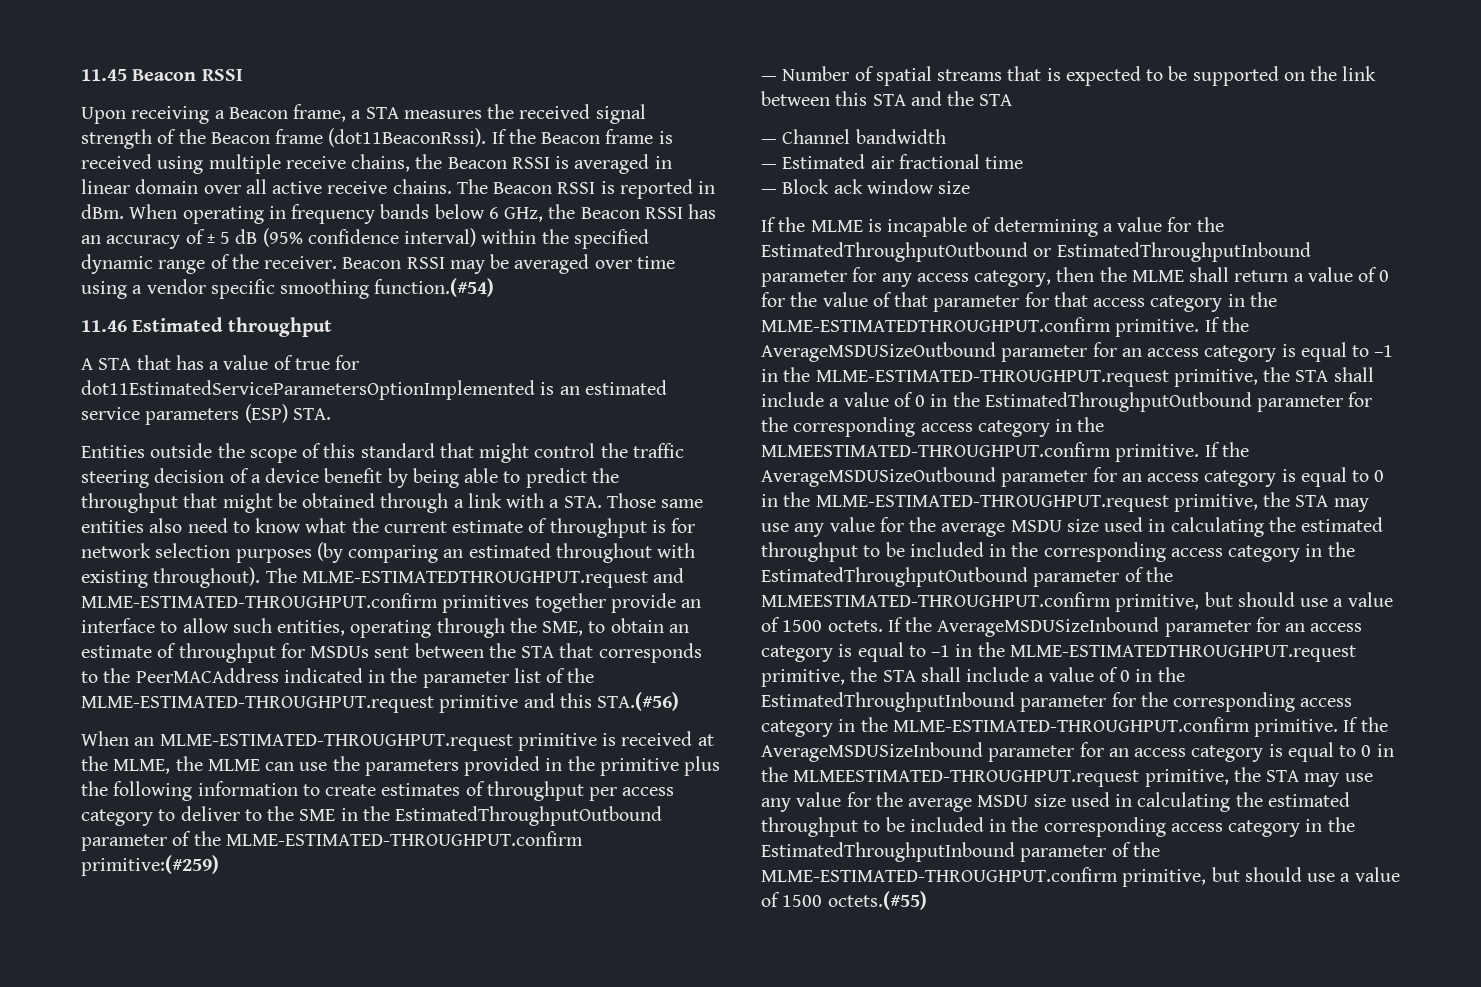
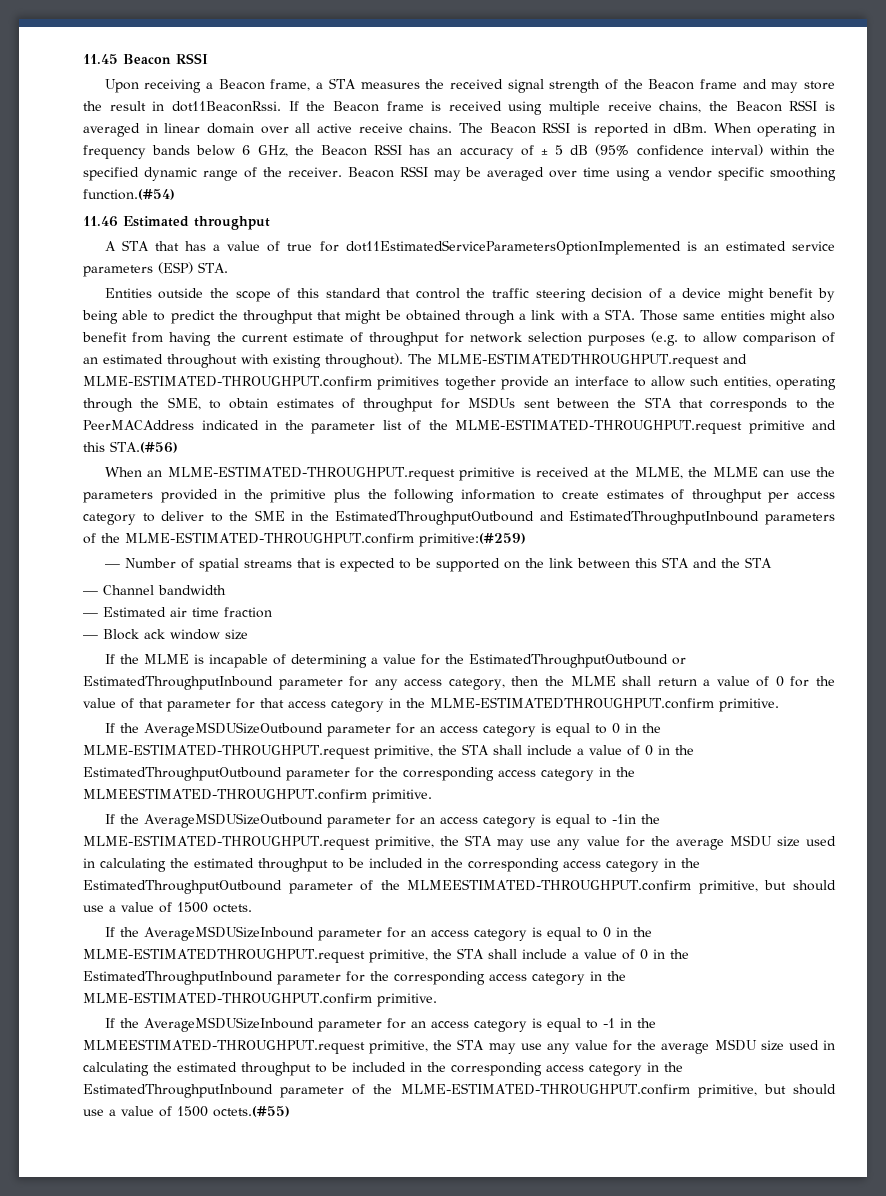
- Upon receiving a Beacon frame, a STA measures the received signal strength of the Beacon frame (dot11BeaconRssi).
+ Upon receiving a Beacon frame, a STA measures the received signal strength of the Beacon frame and may store the result in dot11BeaconRssi.
- Entities outside the scope of this standard that might control the traffic steering decision of a device benefit by being able to predict the throughput that might be obtained through a link with a STA. Those same entities also need to know what the current estimate of throughput is for network selection purposes (by comparing an estimated throughout with existing throughout).
+ Entities outside the scope of this standard that control the traffic steering decision of a device might benefit by being able to predict the throughput that might be obtained through a link with a STA. Those same entities might also benefit from having the current estimate of throughput for network selection purposes (e.g. to allow comparison of an estimated throughout with existing throughout).
- The MLME-ESTIMATEDTHROUGHPUT.request and MLME-ESTIMATED-THROUGHPUT.confirm primitives together provide an interface to allow such entities, operating through the SME, to obtain an estimate of throughput for MSDUs sent between the STA that corresponds to the PeerMACAddress indicated in the parameter list of the MLME-ESTIMATED-THROUGHPUT.request primitive and this STA.(#56)
+ The MLME-ESTIMATEDTHROUGHPUT.request and MLME-ESTIMATED-THROUGHPUT.confirm primitives together provide an interface to allow such entities, operating through the SME, to obtain estimates of throughput for MSDUs sent between the STA that corresponds to the PeerMACAddress indicated in the parameter list of the MLME-ESTIMATED-THROUGHPUT.request primitive and this STA.(#56)
- When an MLME-ESTIMATED-THROUGHPUT.request primitive is received at the MLME, the MLME can use the parameters provided in the primitive plus the following information to create estimates of throughput per access category to deliver to the SME in the EstimatedThroughputOutbound parameter of the MLME-ESTIMATED-THROUGHPUT.confirm primitive:(#259)
+ When an MLME-ESTIMATED-THROUGHPUT.request primitive is received at the MLME, the MLME can use the parameters provided in the primitive plus the following information to create estimates of throughput per access category to deliver to the SME in the EstimatedThroughputOutbound and EstimatedThroughputInbound parameters of the MLME-ESTIMATED-THROUGHPUT.confirm primitive:(#259)
- — Estimated air fractional time
+ — Estimated air time fraction
- If the MLME is incapable of determining a value for the EstimatedThroughputOutbound or EstimatedThroughputInbound parameter for any access category, then the MLME shall return a value of 0 for the value of that parameter for that access category in the MLME-ESTIMATEDTHROUGHPUT.confirm primitive. If the AverageMSDUSizeOutbound parameter for an access category is equal to –1 in the MLME-ESTIMATED-THROUGHPUT.request primitive, the STA shall include a value of 0 in the EstimatedThroughputOutbound parameter for the corresponding access category in the MLMEESTIMATED-THROUGHPUT.confirm primitive. If the AverageMSDUSizeOutbound parameter for an access category is equal to 0 in the MLME-ESTIMATED-THROUGHPUT.request primitive, the STA may use any value for the average MSDU size used in calculating the estimated throughput to be included in the corresponding access category in the EstimatedThroughputOutbound parameter of the MLMEESTIMATED-THROUGHPUT.confirm primitive, but should use a value of 1500 octets. If the AverageMSDUSizeInbound parameter for an access category is equal to –1 in the MLME-ESTIMATEDTHROUGHPUT.request primitive, the STA shall include a value of 0 in the EstimatedThroughputInbound parameter for the corresponding access category in the MLME-ESTIMATED-THROUGHPUT.confirm primitive. If the AverageMSDUSizeInbound parameter for an access category is equal to 0 in the MLMEESTIMATED-THROUGHPUT.request primitive, the STA may use any value for the average MSDU size used in calculating the estimated throughput to be included in the corresponding access category in the EstimatedThroughputInbound parameter of the MLME-ESTIMATED-THROUGHPUT.confirm primitive, but should use a value of 1500 octets.(#55)
+ If the MLME is incapable of determining a value for the EstimatedThroughputOutbound or EstimatedThroughputInbound parameter for any access category, then the MLME shall return a value of 0 for the value of that parameter for that access category in the MLME-ESTIMATEDTHROUGHPUT.confirm primitive.
+ If the AverageMSDUSizeOutbound parameter for an access category is equal to 0 in the MLME-ESTIMATED-THROUGHPUT.request primitive, the STA shall include a value of 0 in the EstimatedThroughputOutbound parameter for the corresponding access category in the MLMEESTIMATED-THROUGHPUT.confirm primitive.
+ If the AverageMSDUSizeOutbound parameter for an access category is equal to -1in the MLME-ESTIMATED-THROUGHPUT.request primitive, the STA may use any value for the average MSDU size used in calculating the estimated throughput to be included in the corresponding access category in the EstimatedThroughputOutbound parameter of the MLMEESTIMATED-THROUGHPUT.confirm primitive, but should use a value of 1500 octets.
+ If the AverageMSDUSizeInbound parameter for an access category is equal to 0 in the MLME-ESTIMATEDTHROUGHPUT.request primitive, the STA shall include a value of 0 in the EstimatedThroughputInbound parameter for the corresponding access category in the MLME-ESTIMATED-THROUGHPUT.confirm primitive.
+ If the AverageMSDUSizeInbound parameter for an access category is equal to -1 in the MLMEESTIMATED-THROUGHPUT.request primitive, the STA may use any value for the average MSDU size used in calculating the estimated throughput to be included in the corresponding access category in the EstimatedThroughputInbound parameter of the MLME-ESTIMATED-THROUGHPUT.confirm primitive, but should use a value of 1500 octets.(#55)

